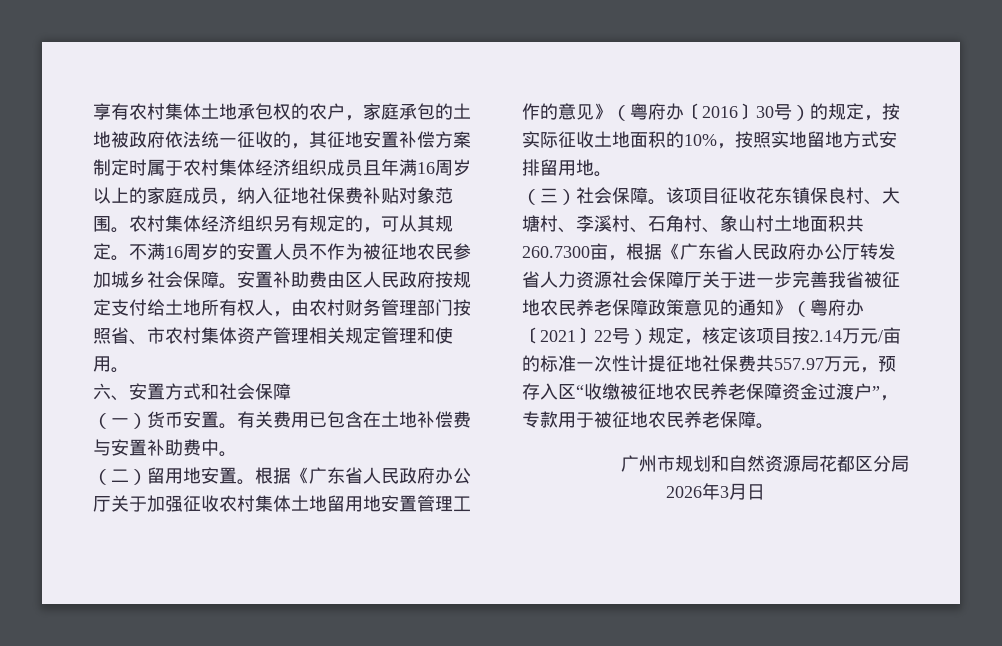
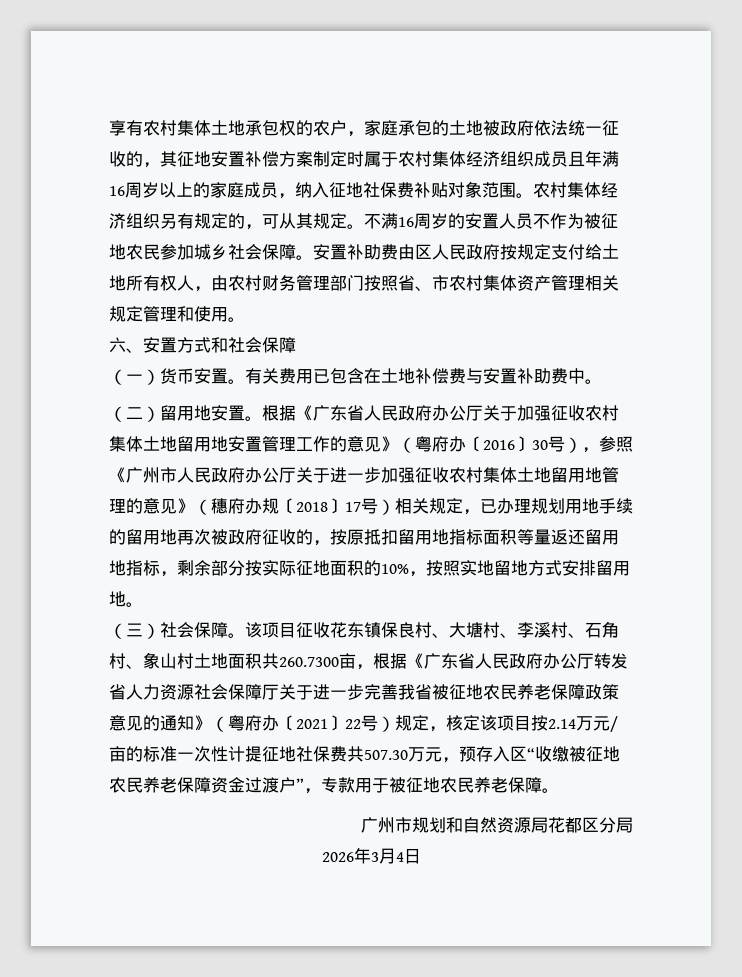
- 根据《广东省人民政府办公厅关于加强征收农村集体土地留用地安置管理工作的意见》（粤府办〔2016〕30号）的规定，按实际征收土地面积的10%，按照实地留地方式安排留用地。
+ 根据《广东省人民政府办公厅关于加强征收农村集体土地留用地安置管理工作的意见》（粤府办〔2016〕30号），参照《广州市人民政府办公厅关于进一步加强征收农村集体土地留用地管理的意见》（穗府办规〔2018〕17号）相关规定，已办理规划用地手续的留用地再次被政府征收的，按原抵扣留用地指标面积等量返还留用地指标，剩余部分按实际征地面积的10%，按照实地留地方式安排留用地。
- 该项目征收花东镇保良村、大塘村、李溪村、石角村、象山村土地面积共260.7300亩，根据《广东省人民政府办公厅转发省人力资源社会保障厅关于进一步完善我省被征地农民养老保障政策意见的通知》（粤府办〔2021〕22号）规定，核定该项目按2.14万元/亩的标准一次性计提征地社保费共557.97万元，预存入区“收缴被征地农民养老保障资金过渡户”，专款用于被征地农民养老保障。
+ 该项目征收花东镇保良村、大塘村、李溪村、石角村、象山村土地面积共260.7300亩，根据《广东省人民政府办公厅转发省人力资源社会保障厅关于进一步完善我省被征地农民养老保障政策意见的通知》（粤府办〔2021〕22号）规定，核定该项目按2.14万元/亩的标准一次性计提征地社保费共507.30万元，预存入区“收缴被征地农民养老保障资金过渡户”，专款用于被征地农民养老保障。
- 2026年3月日
+ 2026年3月4日

